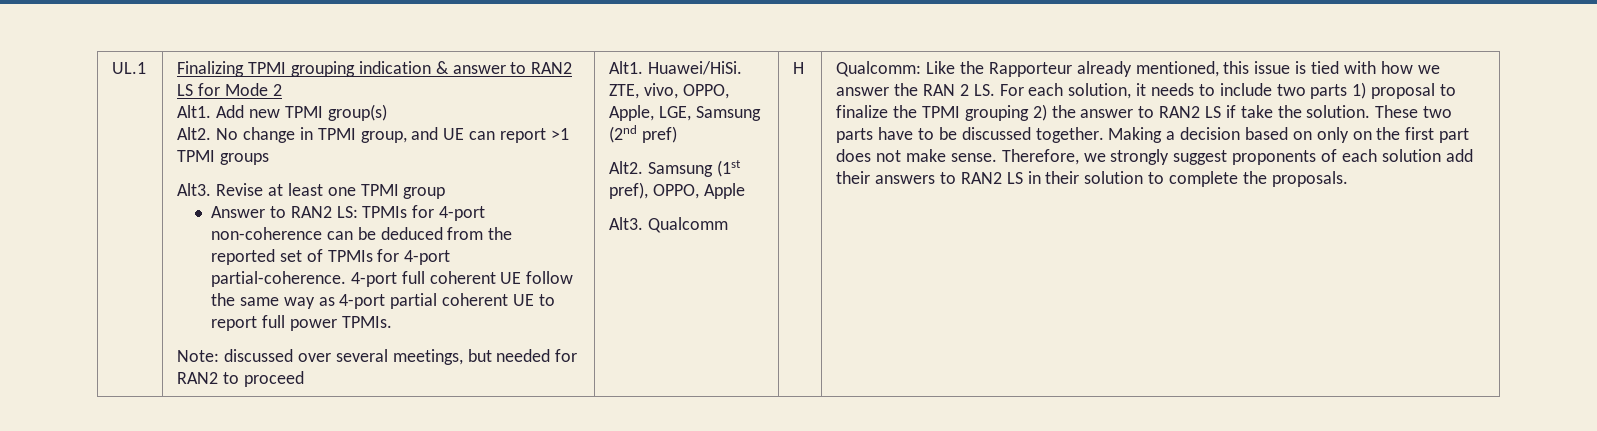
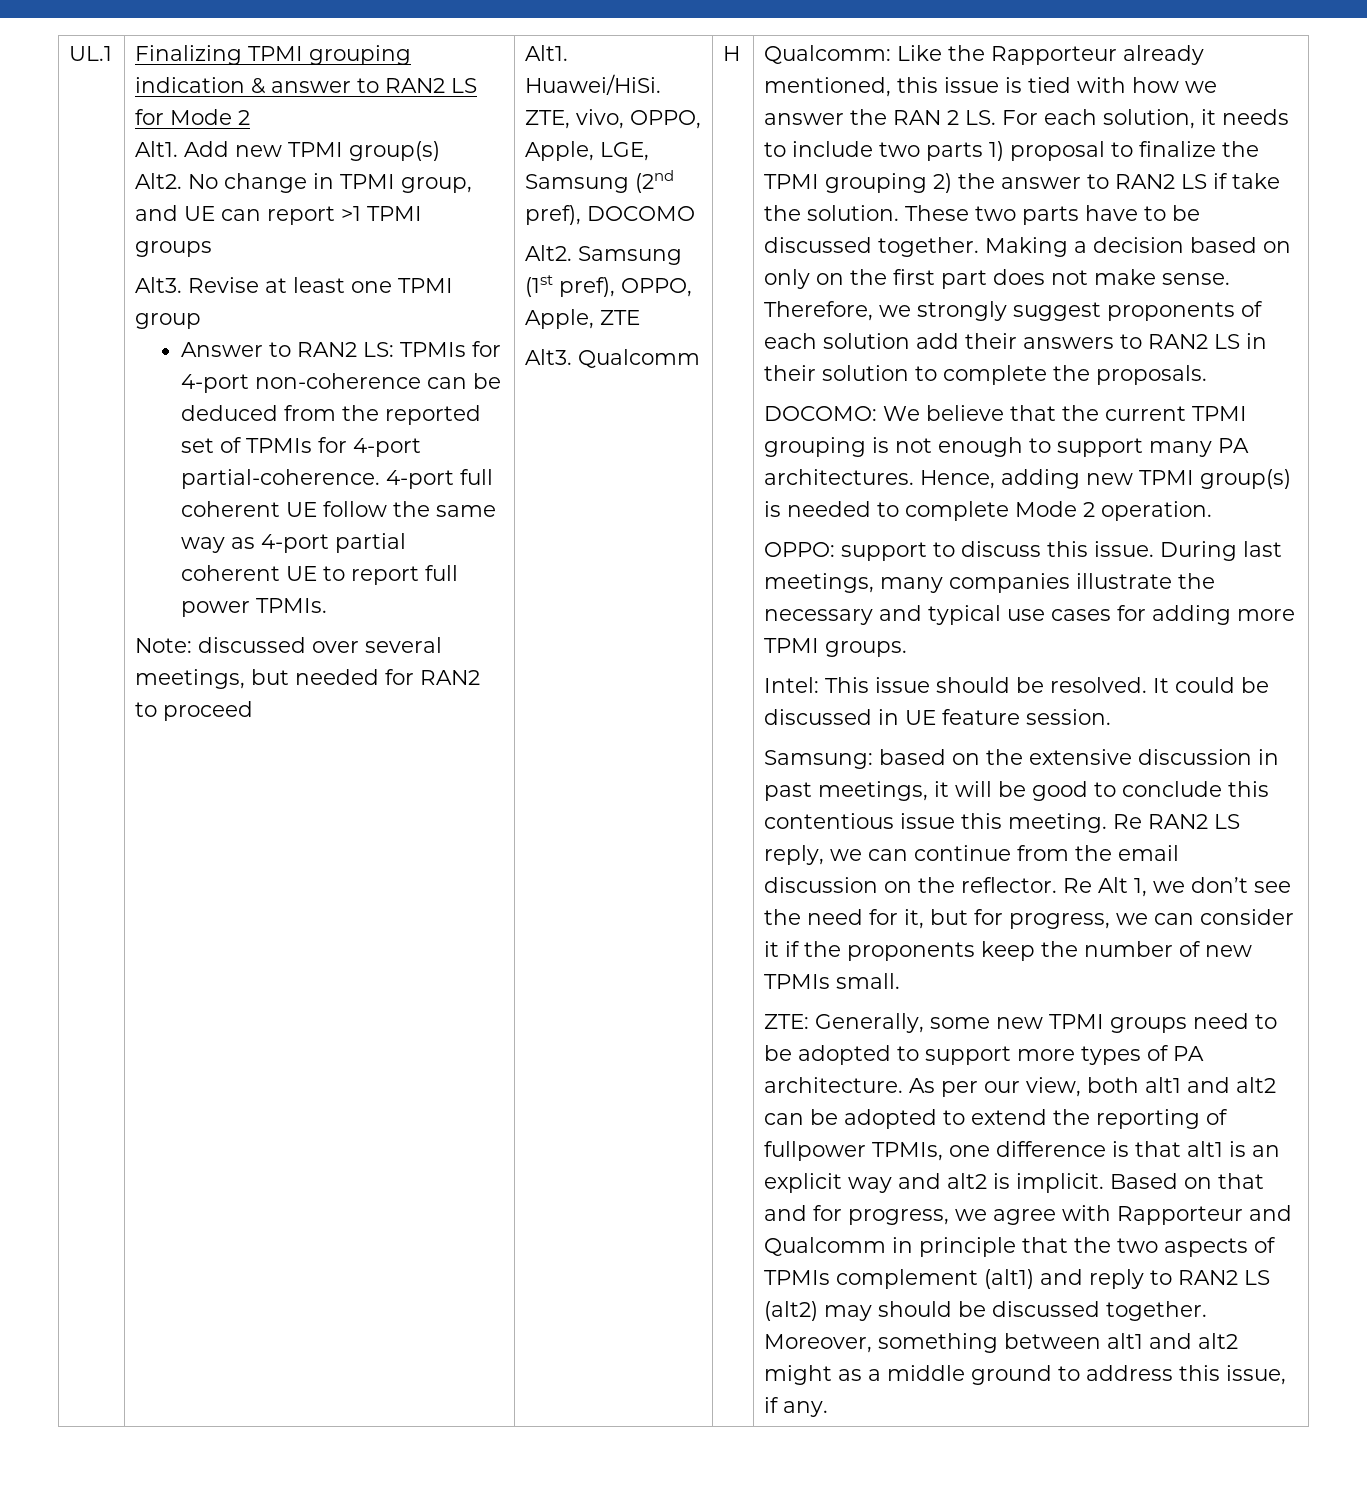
- ZTE, vivo, OPPO, Apple, LGE, Samsung (2nd pref)
+ ZTE, vivo, OPPO, Apple, LGE, Samsung (2nd pref), DOCOMO
- Samsung (1st pref), OPPO, Apple
+ Samsung (1st pref), OPPO, Apple, ZTE
+ DOCOMO: We believe that the current TPMI grouping is not enough to support many PA architectures. Hence, adding new TPMI group(s) is needed to complete Mode 2 operation.
+ OPPO: support to discuss this issue. During last meetings, many companies illustrate the necessary and typical use cases for adding more TPMI groups.
+ Intel: This issue should be resolved. It could be discussed in UE feature session.
+ Samsung: based on the extensive discussion in past meetings, it will be good to conclude this contentious issue this meeting. Re RAN2 LS reply, we can continue from the email discussion on the reflector. Re Alt 1, we don’t see the need for it, but for progress, we can consider it if the proponents keep the number of new TPMIs small.
+ ZTE: Generally, some new TPMI groups need to be adopted to support more types of PA architecture. As per our view, both alt1 and alt2 can be adopted to extend the reporting of fullpower TPMIs, one difference is that alt1 is an explicit way and alt2 is implicit. Based on that and for progress, we agree with Rapporteur and Qualcomm in principle that the two aspects of TPMIs complement (alt1) and reply to RAN2 LS (alt2) may should be discussed together. Moreover, something between alt1 and alt2 might as a middle ground to address this issue, if any.

